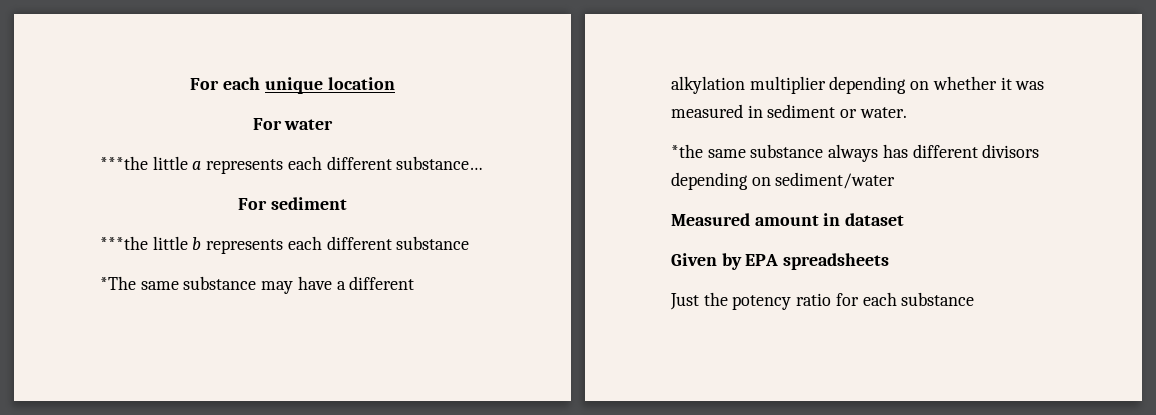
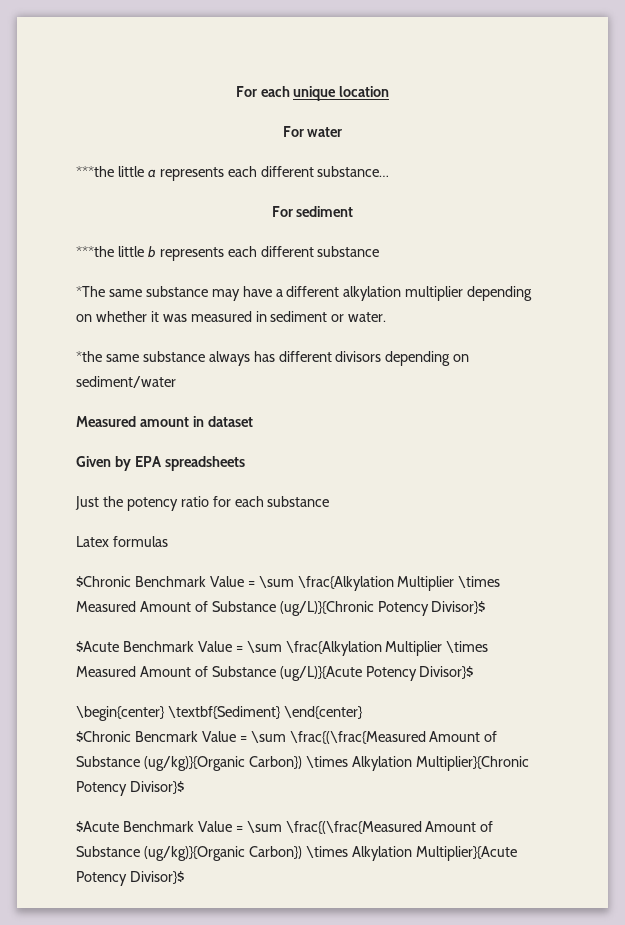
+ Latex formulas
+ $Chronic Benchmark Value = \sum \frac{Alkylation Multiplier \times Measured Amount of Substance (ug/L)}{Chronic Potency Divisor}$
+ $Acute Benchmark Value = \sum \frac{Alkylation Multiplier \times Measured Amount of Substance (ug/L)}{Acute Potency Divisor}$
+ \begin{center} \textbf{Sediment} \end{center}
+ $Chronic Bencmark Value = \sum \frac{(\frac{Measured Amount of Substance (ug/kg)}{Organic Carbon}) \times Alkylation Multiplier}{Chronic Potency Divisor}$
+ $Acute Benchmark Value = \sum \frac{(\frac{Measured Amount of Substance (ug/kg)}{Organic Carbon}) \times Alkylation Multiplier}{Acute Potency Divisor}$

